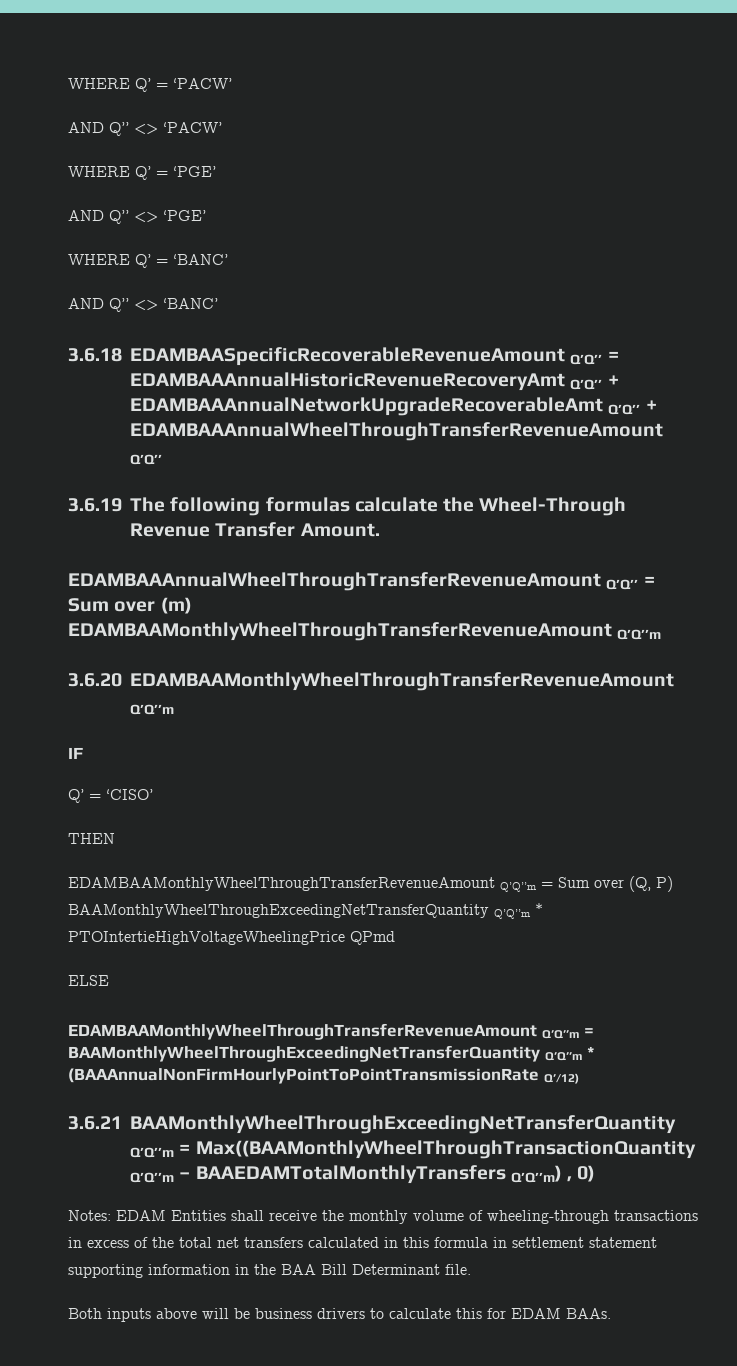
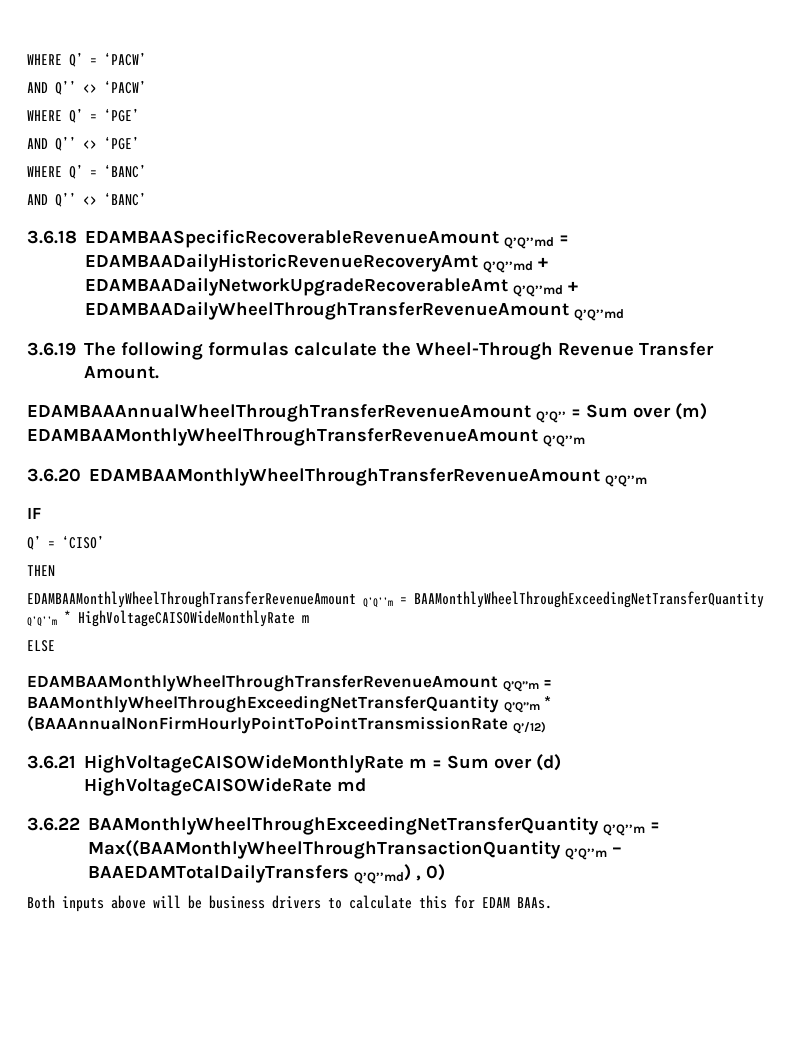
- 3.6.18 EDAMBAASpecificRecoverableRevenueAmount Q’Q’’ = EDAMBAAAnnualHistoricRevenueRecoveryAmt Q’Q’’ + EDAMBAAAnnualNetworkUpgradeRecoverableAmt Q’Q’’ + EDAMBAAAnnualWheelThroughTransferRevenueAmount Q’Q’’
+ 3.6.18 EDAMBAASpecificRecoverableRevenueAmount Q’Q’’md = EDAMBAADailyHistoricRevenueRecoveryAmt Q’Q’’md + EDAMBAADailyNetworkUpgradeRecoverableAmt Q’Q’’md + EDAMBAADailyWheelThroughTransferRevenueAmount Q’Q’’md
- EDAMBAAMonthlyWheelThroughTransferRevenueAmount Q’Q’’m = Sum over (Q, P) BAAMonthlyWheelThroughExceedingNetTransferQuantity Q’Q’’m * PTOIntertieHighVoltageWheelingPrice QPmd
+ EDAMBAAMonthlyWheelThroughTransferRevenueAmount Q’Q’’m = BAAMonthlyWheelThroughExceedingNetTransferQuantity Q’Q’’m * HighVoltageCAISOWideMonthlyRate m
- 3.6.21 BAAMonthlyWheelThroughExceedingNetTransferQuantity Q’Q’’m = Max((BAAMonthlyWheelThroughTransactionQuantity Q’Q’’m – BAAEDAMTotalMonthlyTransfers Q’Q’’m) , 0)
+ 3.6.21 HighVoltageCAISOWideMonthlyRate m = Sum over (d) HighVoltageCAISOWideRate md
+ 3.6.22 BAAMonthlyWheelThroughExceedingNetTransferQuantity Q’Q’’m = Max((BAAMonthlyWheelThroughTransactionQuantity Q’Q’’m – BAAEDAMTotalDailyTransfers Q’Q’’md) , 0)
- Notes: EDAM Entities shall receive the monthly volume of wheeling-through transactions in excess of the total net transfers calculated in this formula in settlement statement supporting information in the BAA Bill Determinant file.

